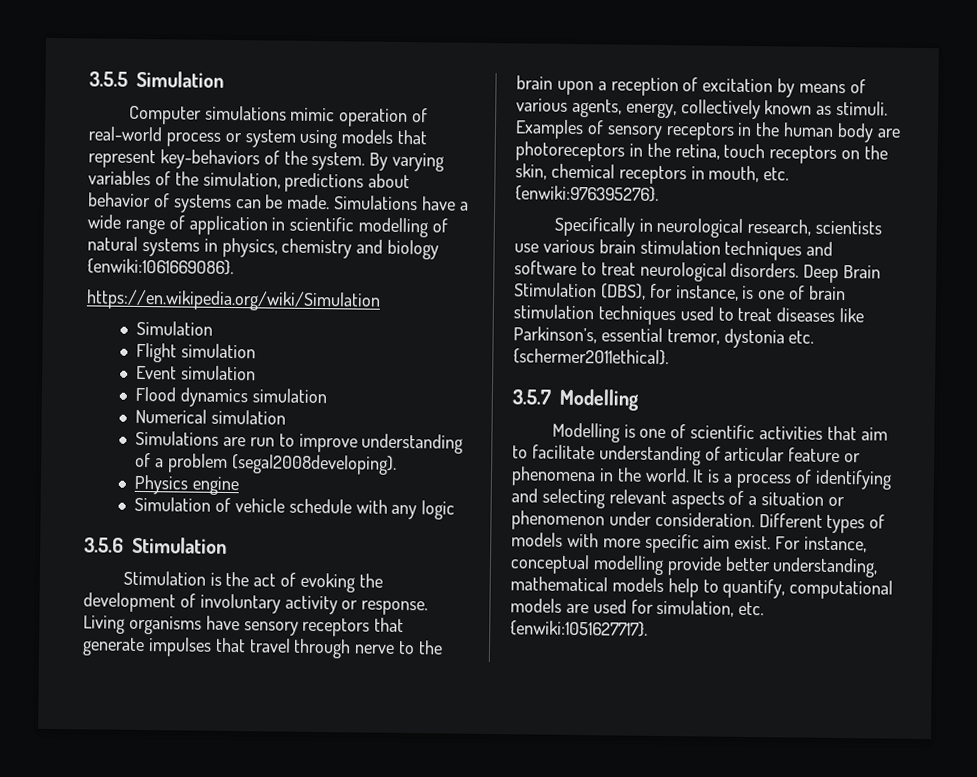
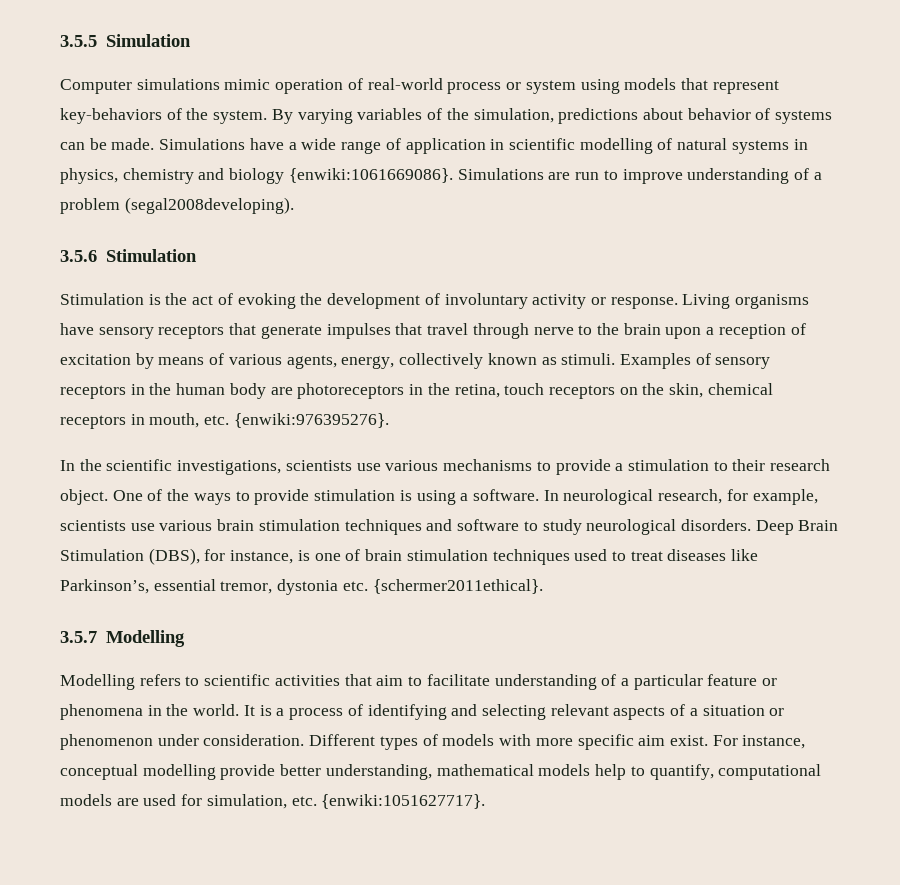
- Simulations have a wide range of application in scientific modelling of natural systems in physics, chemistry and biology {enwiki:1061669086}.
- https://en.wikipedia.org/wiki/Simulation
- Simulation
- Flight simulation
- Event simulation
- Flood dynamics simulation
- Numerical simulation
- Simulations are run to improve understanding of a problem (segal2008developing).
+ Simulations have a wide range of application in scientific modelling of natural systems in physics, chemistry and biology {enwiki:1061669086}. Simulations are run to improve understanding of a problem (segal2008developing).
- Physics engine
- Simulation of vehicle schedule with any logic
- Specifically in neurological research, scientists use various brain stimulation techniques and software to treat neurological disorders.
+ In the scientific investigations, scientists use various mechanisms to provide a stimulation to their research object. One of the ways to provide stimulation is using a software. In neurological research, for example, scientists use various brain stimulation techniques and software to study neurological disorders.
- Modelling is one of scientific activities that aim to facilitate understanding of articular feature or phenomena in the world.
+ Modelling refers to scientific activities that aim to facilitate understanding of a particular feature or phenomena in the world.

